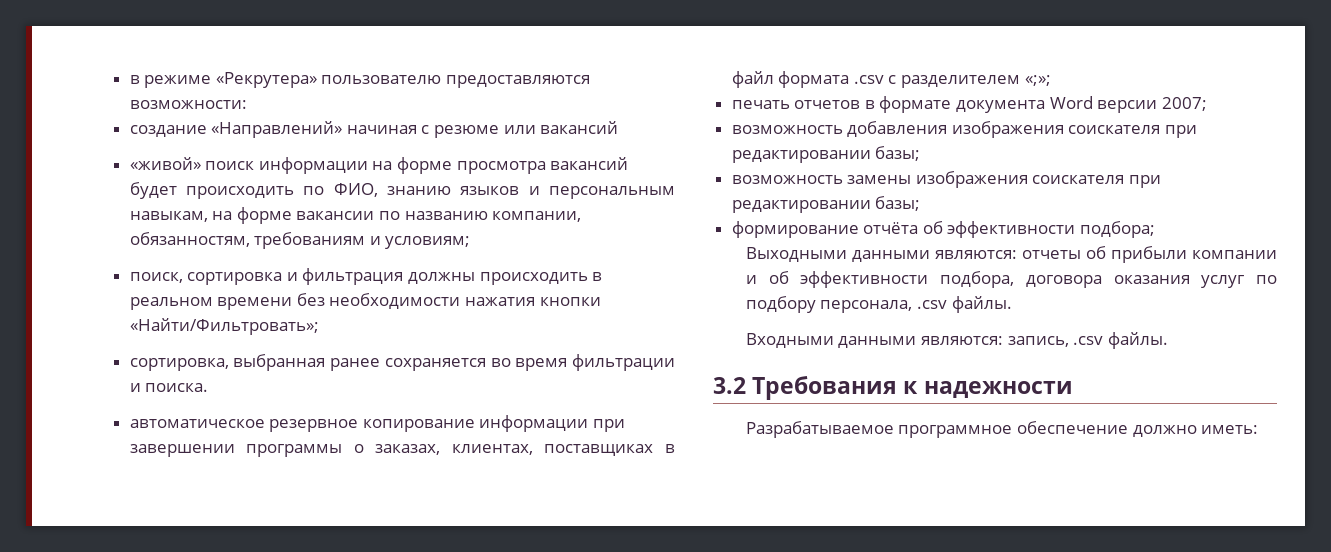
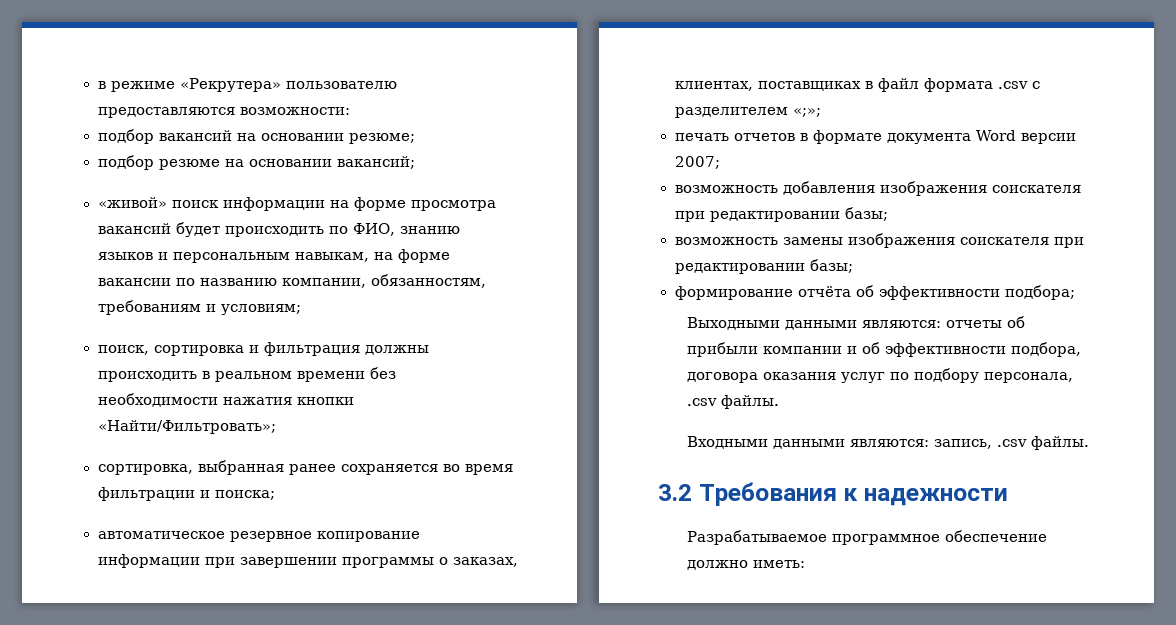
- создание «Направлений» начиная с резюме или вакансий
+ подбор вакансий на основании резюме;
+ подбор резюме на основании вакансий;
- сортировка, выбранная ранее сохраняется во время фильтрации и поиска.
+ сортировка, выбранная ранее сохраняется во время фильтрации и поиска;

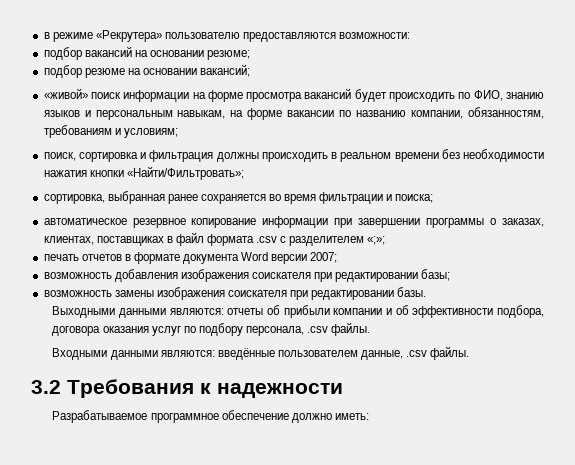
- возможность замены изображения соискателя при редактировании базы;
- формирование отчёта об эффективности подбора;
+ возможность замены изображения соискателя при редактировании базы.
- Входными данными являются: запись, .csv файлы.
+ Входными данными являются: введённые пользователем данные, .csv файлы.

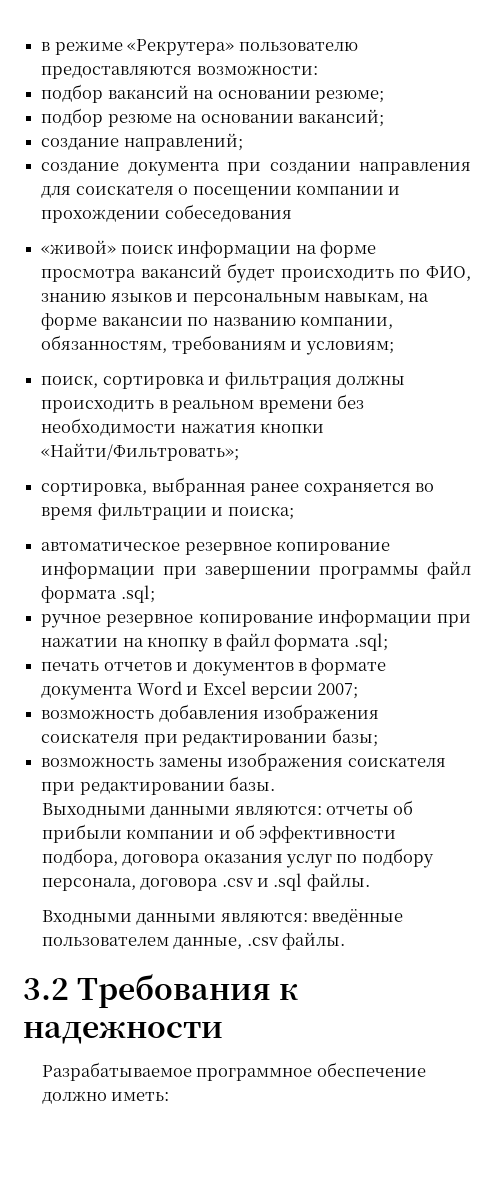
+ создание направлений;
+ создание документа при создании направления для соискателя о посещении компании и прохождении собеседования
- автоматическое резервное копирование информации при завершении программы о заказах, клиентах, поставщиках в файл формата .csv с разделителем «;»;
+ автоматическое резервное копирование информации при завершении программы файл формата .sql;
+ ручное резервное копирование информации при нажатии на кнопку в файл формата .sql;
- печать отчетов в формате документа Word версии 2007;
+ печать отчетов и документов в формате документа Word и Exсel версии 2007;
- Выходными данными являются: отчеты об прибыли компании и об эффективности подбора, договора оказания услуг по подбору персонала, .csv файлы.
+ Выходными данными являются: отчеты об прибыли компании и об эффективности подбора, договора оказания услуг по подбору персонала, договора .csv и .sql файлы.

